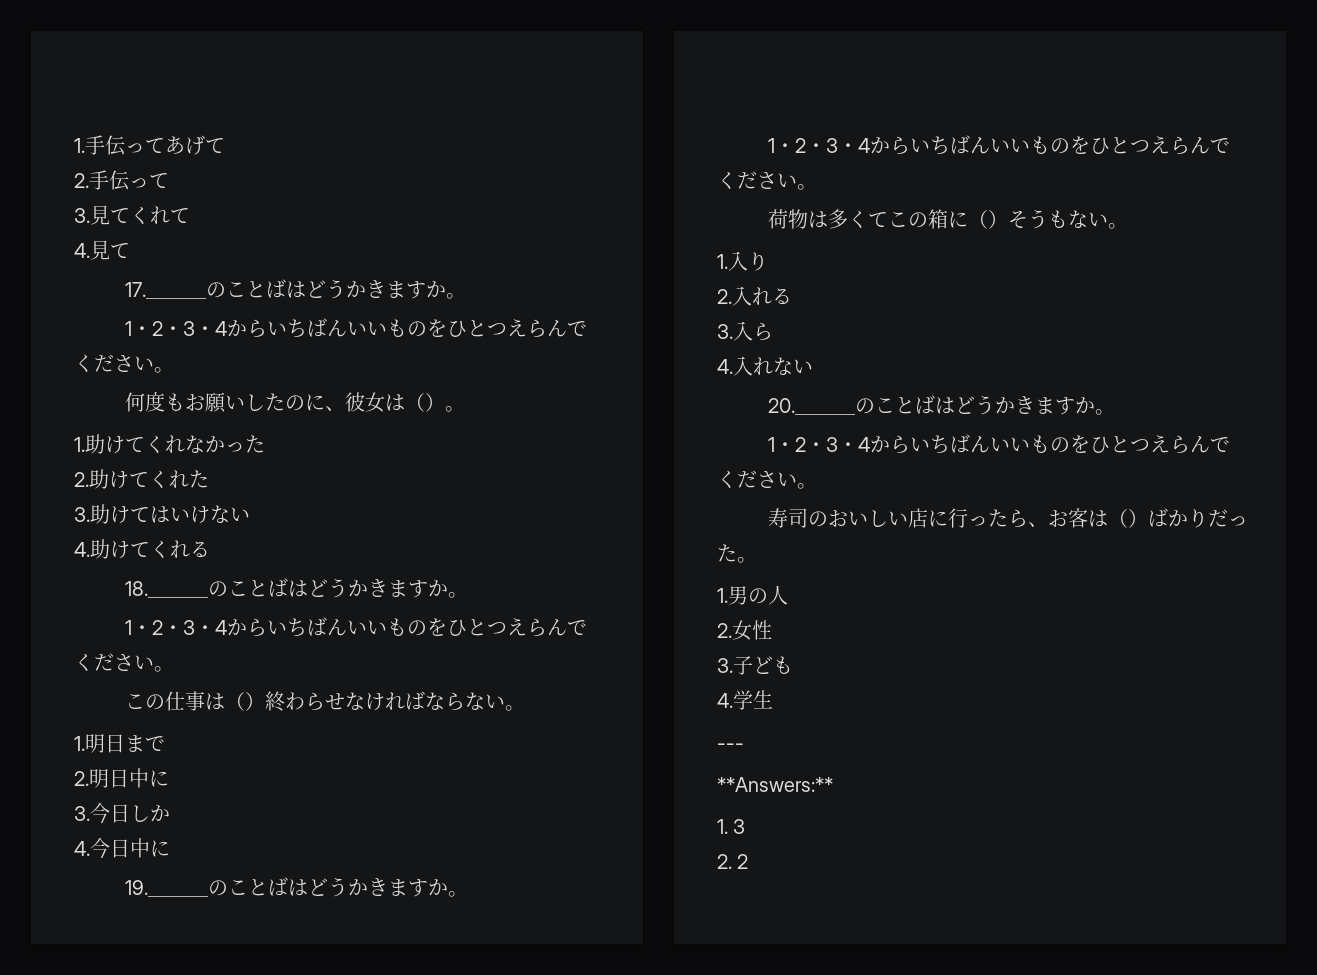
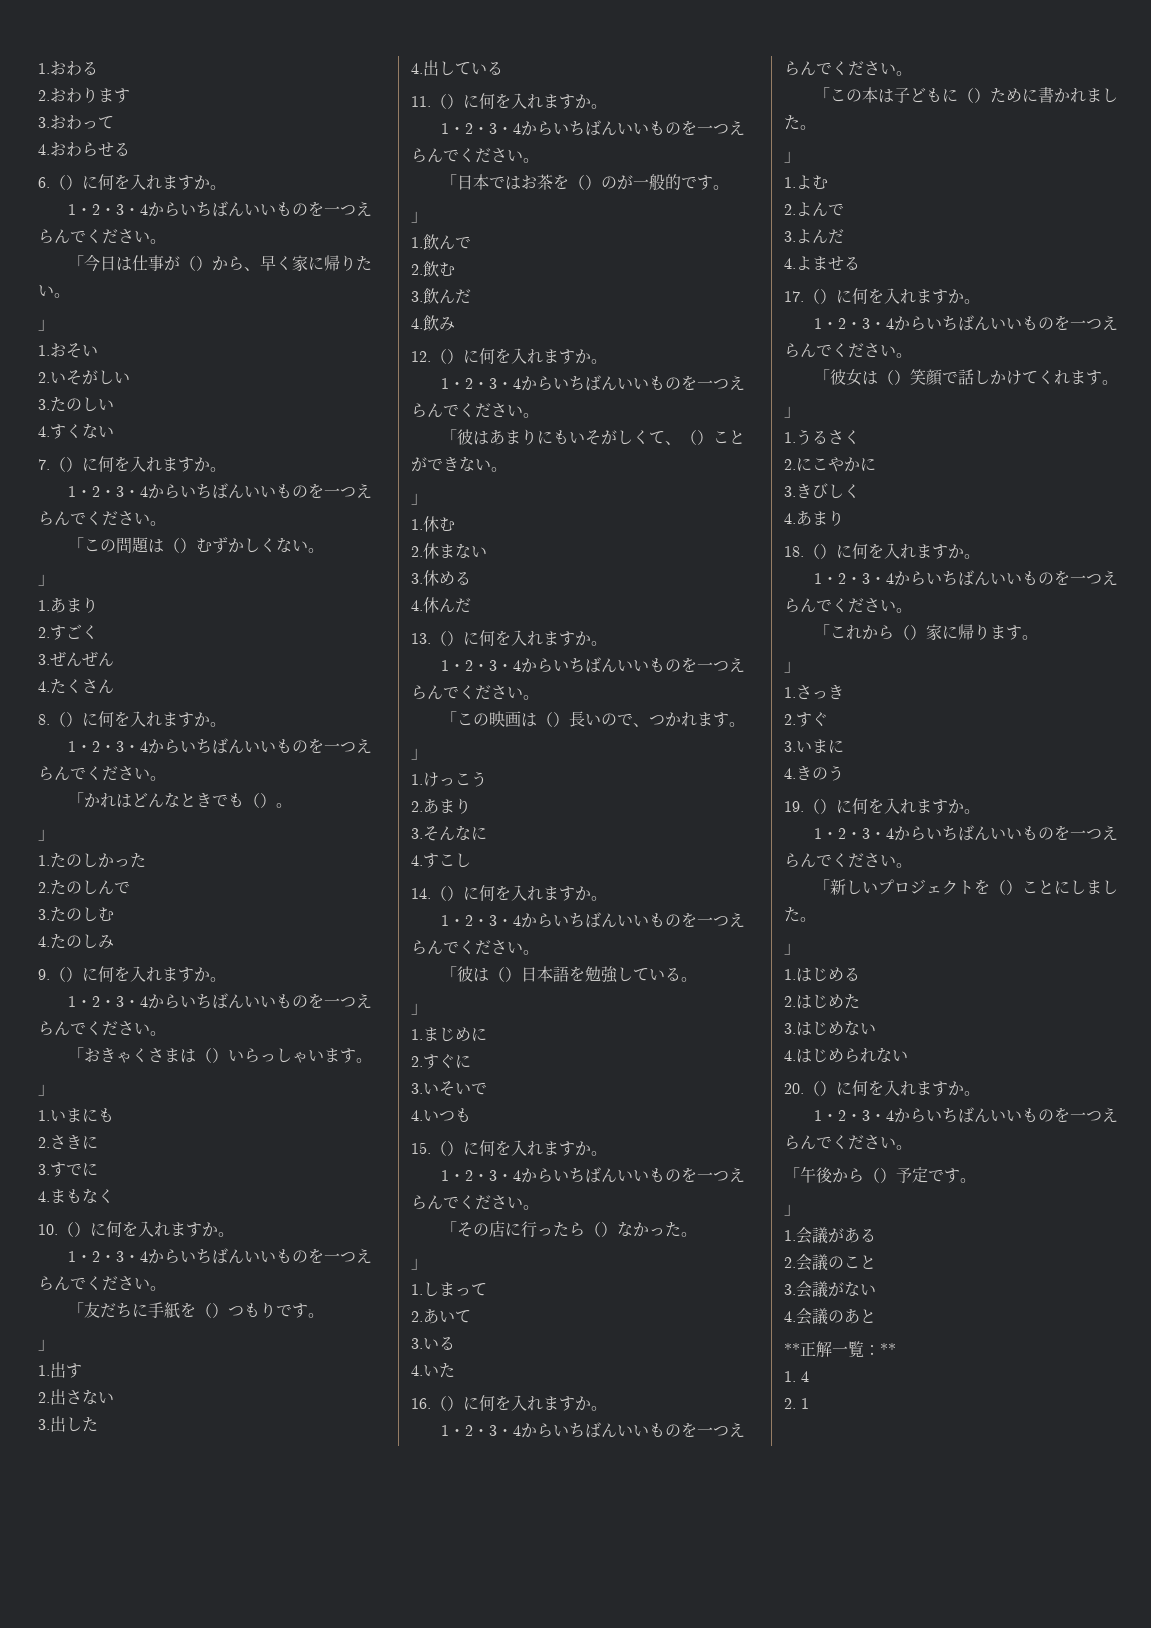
- 1.手伝ってあげて
- 2.手伝って
- 3.見てくれて
- 4.見て
- 17.＿＿＿のことばはどうかきますか。
- 1・2・3・4からいちばんいいものをひとつえらんでください。
- 何度もお願いしたのに、彼女は（）。
- 1.助けてくれなかった
- 2.助けてくれた
- 3.助けてはいけない
- 4.助けてくれる
- 18.＿＿＿のことばはどうかきますか。
- 1・2・3・4からいちばんいいものをひとつえらんでください。
- この仕事は（）終わらせなければならない。
- 1.明日まで
- 2.明日中に
- 3.今日しか
- 4.今日中に
- 19.＿＿＿のことばはどうかきますか。
- 1・2・3・4からいちばんいいものをひとつえらんでください。
- 荷物は多くてこの箱に（）そうもない。
- 1.入り
- 2.入れる
- 3.入ら
- 4.入れない
- 20.＿＿＿のことばはどうかきますか。
- 1・2・3・4からいちばんいいものをひとつえらんでください。
- 寿司のおいしい店に行ったら、お客は（）ばかりだった。
- 1.男の人
- 2.女性
- 3.子ども
- 4.学生
- ---
- **Answers:**
- 1. 3
- 2. 2
+ 1.おわる
+ 2.おわります
+ 3.おわって
+ 4.おわらせる
+ 6.（）に何を入れますか。
+ 1・2・3・4からいちばんいいものを一つえらんでください。
+ 「今日は仕事が（）から、早く家に帰りたい。
+ 」
+ 1.おそい
+ 2.いそがしい
+ 3.たのしい
+ 4.すくない
+ 7.（）に何を入れますか。
+ 1・2・3・4からいちばんいいものを一つえらんでください。
+ 「この問題は（）むずかしくない。
+ 」
+ 1.あまり
+ 2.すごく
+ 3.ぜんぜん
+ 4.たくさん
+ 8.（）に何を入れますか。
+ 1・2・3・4からいちばんいいものを一つえらんでください。
+ 「かれはどんなときでも（）。
+ 」
+ 1.たのしかった
+ 2.たのしんで
+ 3.たのしむ
+ 4.たのしみ
+ 9.（）に何を入れますか。
+ 1・2・3・4からいちばんいいものを一つえらんでください。
+ 「おきゃくさまは（）いらっしゃいます。
+ 」
+ 1.いまにも
+ 2.さきに
+ 3.すでに
+ 4.まもなく
+ 10.（）に何を入れますか。
+ 1・2・3・4からいちばんいいものを一つえらんでください。
+ 「友だちに手紙を（）つもりです。
+ 」
+ 1.出す
+ 2.出さない
+ 3.出した
+ 4.出している
+ 11.（）に何を入れますか。
+ 1・2・3・4からいちばんいいものを一つえらんでください。
+ 「日本ではお茶を（）のが一般的です。
+ 」
+ 1.飲んで
+ 2.飲む
+ 3.飲んだ
+ 4.飲み
+ 12.（）に何を入れますか。
+ 1・2・3・4からいちばんいいものを一つえらんでください。
+ 「彼はあまりにもいそがしくて、（）ことができない。
+ 」
+ 1.休む
+ 2.休まない
+ 3.休める
+ 4.休んだ
+ 13.（）に何を入れますか。
+ 1・2・3・4からいちばんいいものを一つえらんでください。
+ 「この映画は（）長いので、つかれます。
+ 」
+ 1.けっこう
+ 2.あまり
+ 3.そんなに
+ 4.すこし
+ 14.（）に何を入れますか。
+ 1・2・3・4からいちばんいいものを一つえらんでください。
+ 「彼は（）日本語を勉強している。
+ 」
+ 1.まじめに
+ 2.すぐに
+ 3.いそいで
+ 4.いつも
+ 15.（）に何を入れますか。
+ 1・2・3・4からいちばんいいものを一つえらんでください。
+ 「その店に行ったら（）なかった。
+ 」
+ 1.しまって
+ 2.あいて
+ 3.いる
+ 4.いた
+ 16.（）に何を入れますか。
+ 1・2・3・4からいちばんいいものを一つえらんでください。
+ 「この本は子どもに（）ために書かれました。
+ 」
+ 1.よむ
+ 2.よんで
+ 3.よんだ
+ 4.よませる
+ 17.（）に何を入れますか。
+ 1・2・3・4からいちばんいいものを一つえらんでください。
+ 「彼女は（）笑顔で話しかけてくれます。
+ 」
+ 1.うるさく
+ 2.にこやかに
+ 3.きびしく
+ 4.あまり
+ 18.（）に何を入れますか。
+ 1・2・3・4からいちばんいいものを一つえらんでください。
+ 「これから（）家に帰ります。
+ 」
+ 1.さっき
+ 2.すぐ
+ 3.いまに
+ 4.きのう
+ 19.（）に何を入れますか。
+ 1・2・3・4からいちばんいいものを一つえらんでください。
+ 「新しいプロジェクトを（）ことにしました。
+ 」
+ 1.はじめる
+ 2.はじめた
+ 3.はじめない
+ 4.はじめられない
+ 20.（）に何を入れますか。
+ 1・2・3・4からいちばんいいものを一つえらんでください。
+ 「午後から（）予定です。
+ 」
+ 1.会議がある
+ 2.会議のこと
+ 3.会議がない
+ 4.会議のあと
+ **正解一覧：**
+ 1. 4
+ 2. 1

